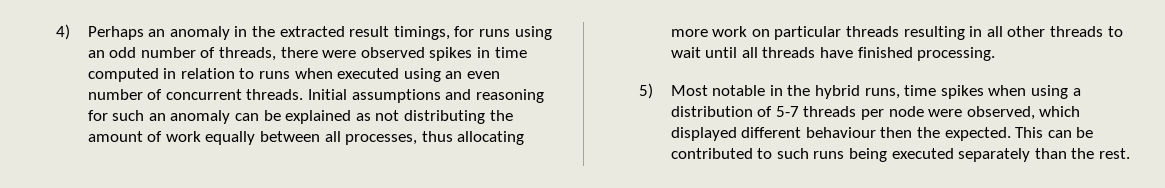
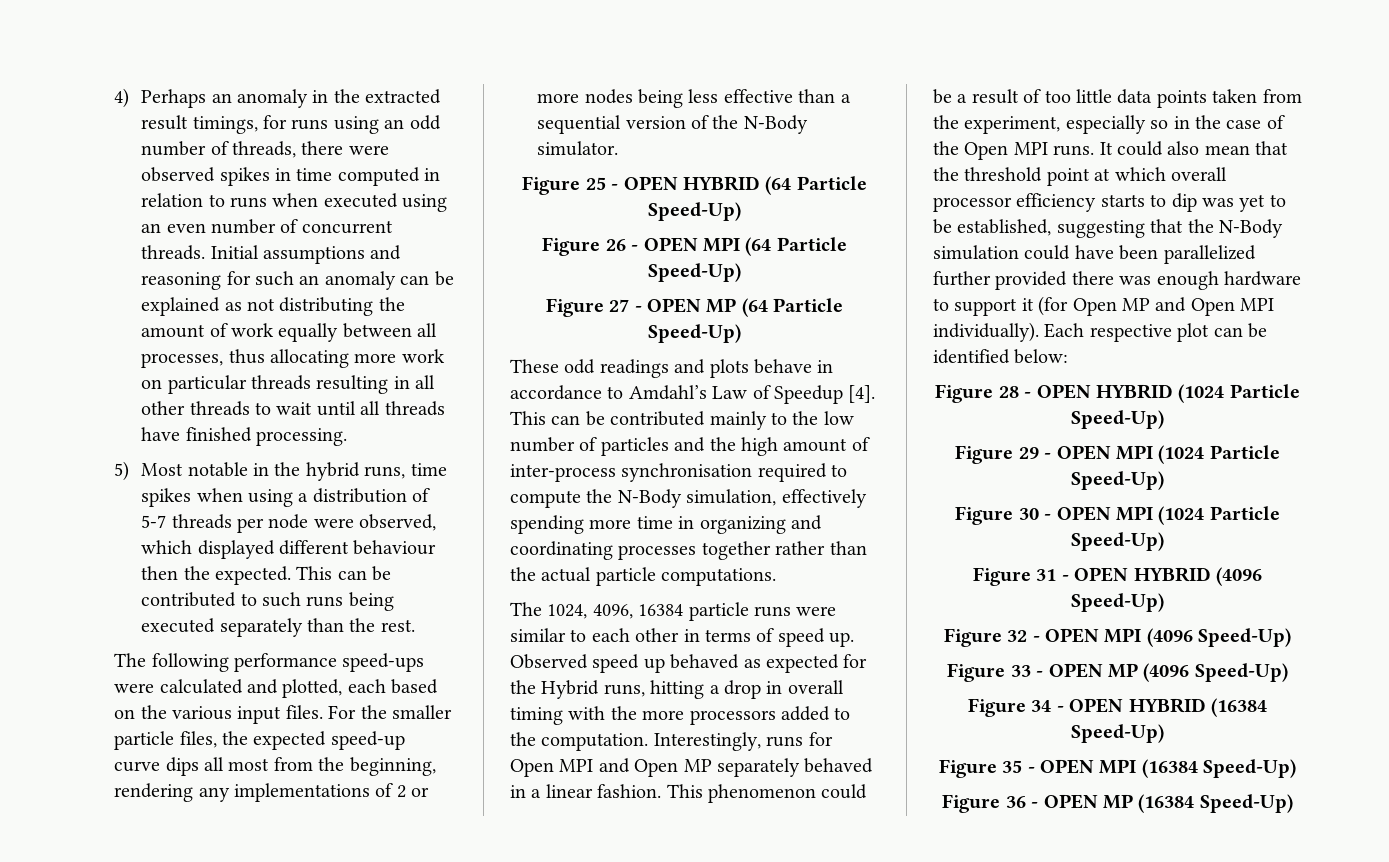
+ The following performance speed-ups were calculated and plotted, each based on the various input files. For the smaller particle files, the expected speed-up curve dips all most from the beginning, rendering any implementations of 2 or more nodes being less effective than a sequential version of the N-Body simulator.
+ Figure 25 - OPEN HYBRID (64 Particle Speed-Up)
+ Figure 26 - OPEN MPI (64 Particle Speed-Up)
+ Figure 27 - OPEN MP (64 Particle Speed-Up)
+ These odd readings and plots behave in accordance to Amdahl’s Law of Speedup [4]. This can be contributed mainly to the low number of particles and the high amount of inter-process synchronisation required to compute the N-Body simulation, effectively spending more time in organizing and coordinating processes together rather than the actual particle computations.
+ The 1024, 4096, 16384 particle runs were similar to each other in terms of speed up. Observed speed up behaved as expected for the Hybrid runs, hitting a drop in overall timing with the more processors added to the computation. Interestingly, runs for Open MPI and Open MP separately behaved in a linear fashion. This phenomenon could be a result of too little data points taken from the experiment, especially so in the case of the Open MPI runs. It could also mean that the threshold point at which overall processor efficiency starts to dip was yet to be established, suggesting that the N-Body simulation could have been parallelized further provided there was enough hardware to support it (for Open MP and Open MPI individually). Each respective plot can be identified below:
+ Figure 28 - OPEN HYBRID (1024 Particle Speed-Up)
+ Figure 29 - OPEN MPI (1024 Particle Speed-Up)
+ Figure 30 - OPEN MPI (1024 Particle Speed-Up)
+ Figure 31 - OPEN HYBRID (4096 Speed-Up)
+ Figure 32 - OPEN MPI (4096 Speed-Up)
+ Figure 33 - OPEN MP (4096 Speed-Up)
+ Figure 34 - OPEN HYBRID (16384 Speed-Up)
+ Figure 35 - OPEN MPI (16384 Speed-Up)
+ Figure 36 - OPEN MP (16384 Speed-Up)

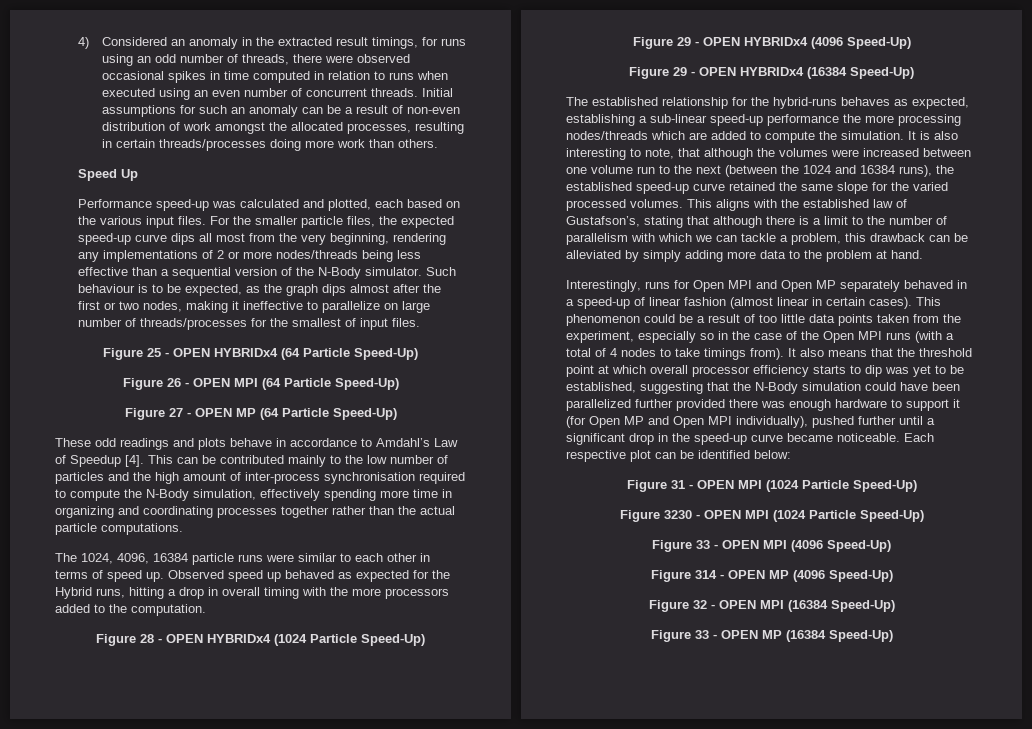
- 4) Perhaps an anomaly in the extracted result timings, for runs using an odd number of threads, there were observed spikes in time computed in relation to runs when executed using an even number of concurrent threads.
+ 4) Considered an anomaly in the extracted result timings, for runs using an odd number of threads, there were observed occasional spikes in time computed in relation to runs when executed using an even number of concurrent threads.
- Initial assumptions and reasoning for such an anomaly can be explained as not distributing the amount of work equally between all processes, thus allocating more work on particular threads resulting in all other threads to wait until all threads have finished processing.
- 5) Most notable in the hybrid runs, time spikes when using a distribution of 5-7 threads per node were observed, which displayed different behaviour then the expected. This can be contributed to such runs being executed separately than the rest.
- The following performance speed-ups were calculated and plotted, each based on the various input files.
+ Initial assumptions for such an anomaly can be a result of non-even distribution of work amongst the allocated processes, resulting in certain threads/processes doing more work than others.
+ Speed Up
+ Performance speed-up was calculated and plotted, each based on the various input files.
- For the smaller particle files, the expected speed-up curve dips all most from the beginning, rendering any implementations of 2 or more nodes being less effective than a sequential version of the N-Body simulator.
+ For the smaller particle files, the expected speed-up curve dips all most from the very beginning, rendering any implementations of 2 or more nodes/threads being less effective than a sequential version of the N-Body simulator. Such behaviour is to be expected, as the graph dips almost after the first or two nodes, making it ineffective to parallelize on large number of threads/processes for the smallest of input files.
- Figure 25 - OPEN HYBRID (64 Particle Speed-Up)
+ Figure 25 - OPEN HYBRIDx4 (64 Particle Speed-Up)
- Observed speed up behaved as expected for the Hybrid runs, hitting a drop in overall timing with the more processors added to the computation. Interestingly, runs for Open MPI and Open MP separately behaved in a linear fashion.
+ Observed speed up behaved as expected for the Hybrid runs, hitting a drop in overall timing with the more processors added to the computation.
+ Figure 28 - OPEN HYBRIDx4 (1024 Particle Speed-Up)
+ Figure 29 - OPEN HYBRIDx4 (4096 Speed-Up)
+ Figure 29 - OPEN HYBRIDx4 (16384 Speed-Up)
+ The established relationship for the hybrid-runs behaves as expected, establishing a sub-linear speed-up performance the more processing nodes/threads which are added to compute the simulation. It is also interesting to note, that although the volumes were increased between one volume run to the next (between the 1024 and 16384 runs), the established speed-up curve retained the same slope for the varied processed volumes. This aligns with the established law of Gustafson’s, stating that although there is a limit to the number of parallelism with which we can tackle a problem, this drawback can be alleviated by simply adding more data to the problem at hand.
+ Interestingly, runs for Open MPI and Open MP separately behaved in a speed-up of linear fashion (almost linear in certain cases).
- This phenomenon could be a result of too little data points taken from the experiment, especially so in the case of the Open MPI runs. It could also mean that the threshold point at which overall processor efficiency starts to dip was yet to be established, suggesting that the N-Body simulation could have been parallelized further provided there was enough hardware to support it (for Open MP and Open MPI individually).
+ This phenomenon could be a result of too little data points taken from the experiment, especially so in the case of the Open MPI runs (with a total of 4 nodes to take timings from). It also means that the threshold point at which overall processor efficiency starts to dip was yet to be established, suggesting that the N-Body simulation could have been parallelized further provided there was enough hardware to support it (for Open MP and Open MPI individually), pushed further until a significant drop in the speed-up curve became noticeable.
- Figure 28 - OPEN HYBRID (1024 Particle Speed-Up)
- Figure 29 - OPEN MPI (1024 Particle Speed-Up)
- Figure 30 - OPEN MPI (1024 Particle Speed-Up)
- Figure 31 - OPEN HYBRID (4096 Speed-Up)
+ Figure 31 - OPEN MPI (1024 Particle Speed-Up)
+ Figure 3230 - OPEN MPI (1024 Particle Speed-Up)
+ Figure 33 - OPEN MPI (4096 Speed-Up)
+ Figure 314 - OPEN MP (4096 Speed-Up)
- Figure 32 - OPEN MPI (4096 Speed-Up)
+ Figure 32 - OPEN MPI (16384 Speed-Up)
- Figure 33 - OPEN MP (4096 Speed-Up)
- Figure 34 - OPEN HYBRID (16384 Speed-Up)
- Figure 35 - OPEN MPI (16384 Speed-Up)
- Figure 36 - OPEN MP (16384 Speed-Up)
+ Figure 33 - OPEN MP (16384 Speed-Up)

